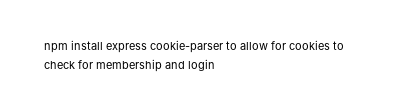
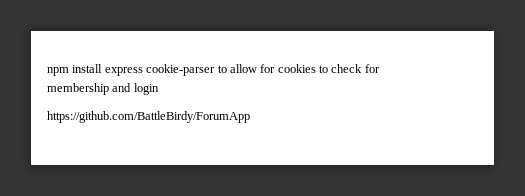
+ https://github.com/BattleBirdy/ForumApp

